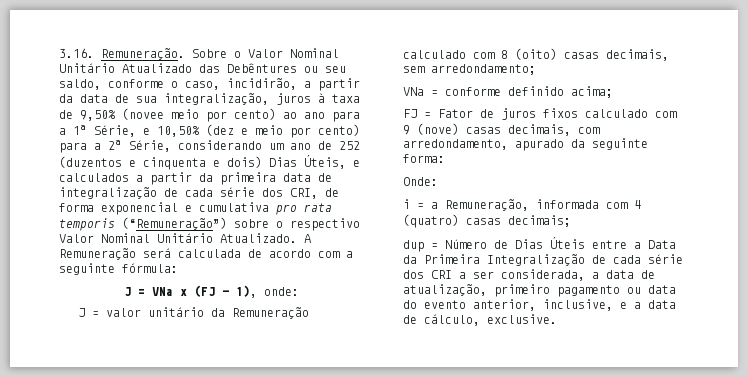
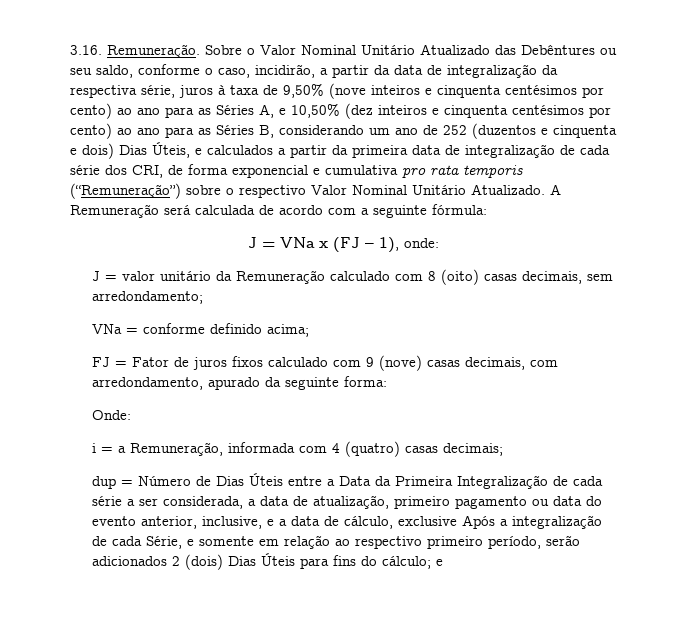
- Sobre o Valor Nominal Unitário Atualizado das Debêntures ou seu saldo, conforme o caso, incidirão, a partir da data de sua integralização, juros à taxa de 9,50% (novee meio por cento) ao ano para a 1ª Série, e 10,50% (dez e meio por cento) para a 2ª Série, considerando um ano de 252 (duzentos e cinquenta e dois) Dias Úteis, e calculados a partir da primeira data de integralização de cada série dos CRI, de forma exponencial e cumulativa pro rata temporis (“Remuneração”) sobre o respectivo Valor Nominal Unitário Atualizado.
+ Sobre o Valor Nominal Unitário Atualizado das Debêntures ou seu saldo, conforme o caso, incidirão, a partir da data de integralização da respectiva série, juros à taxa de 9,50% (nove inteiros e cinquenta centésimos por cento) ao ano para as Séries A, e 10,50% (dez inteiros e cinquenta centésimos por cento) ao ano para as Séries B, considerando um ano de 252 (duzentos e cinquenta e dois) Dias Úteis, e calculados a partir da primeira data de integralização de cada série dos CRI, de forma exponencial e cumulativa pro rata temporis (“Remuneração”) sobre o respectivo Valor Nominal Unitário Atualizado.
- dup = Número de Dias Úteis entre a Data da Primeira Integralização de cada série dos CRI a ser considerada, a data de atualização, primeiro pagamento ou data do evento anterior, inclusive, e a data de cálculo, exclusive.
+ dup = Número de Dias Úteis entre a Data da Primeira Integralização de cada série a ser considerada, a data de atualização, primeiro pagamento ou data do evento anterior, inclusive, e a data de cálculo, exclusive Após a integralização de cada Série, e somente em relação ao respectivo primeiro período, serão adicionados 2 (dois) Dias Úteis para fins do cálculo; e

